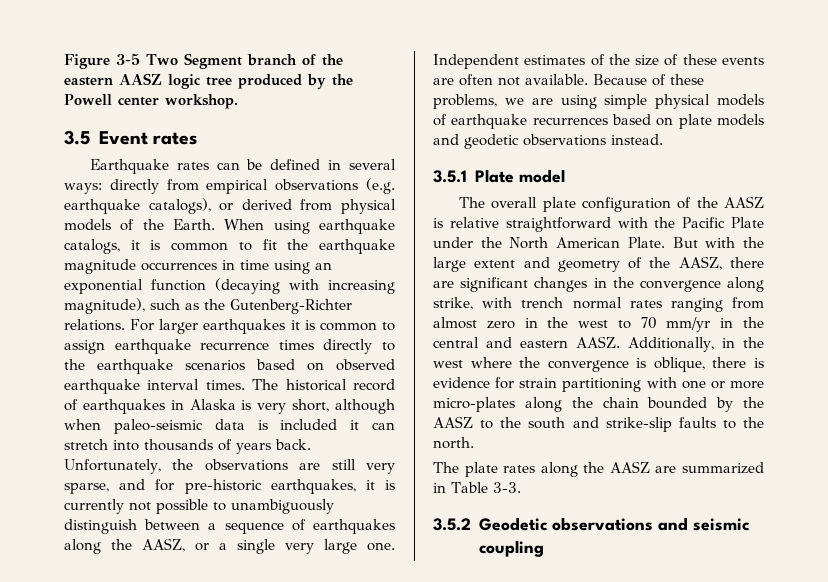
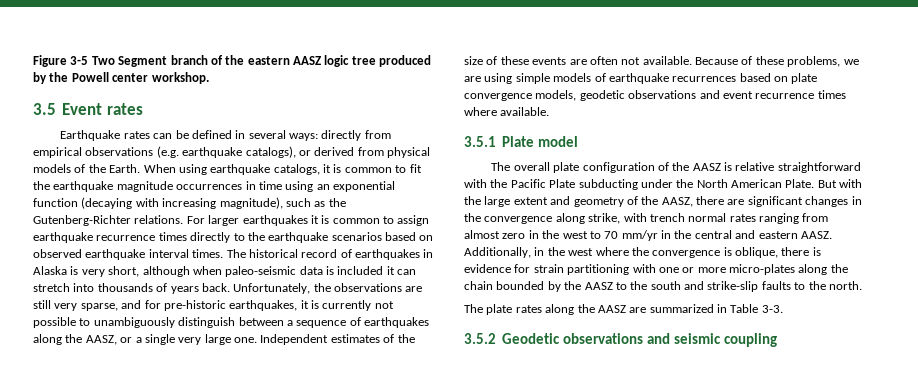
- Because of these problems, we are using simple physical models of earthquake recurrences based on plate models and geodetic observations instead.
+ Because of these problems, we are using simple models of earthquake recurrences based on plate convergence models, geodetic observations and event recurrence times where available.
- The overall plate configuration of the AASZ is relative straightforward with the Pacific Plate under the North American Plate.
+ The overall plate configuration of the AASZ is relative straightforward with the Pacific Plate subducting under the North American Plate.

